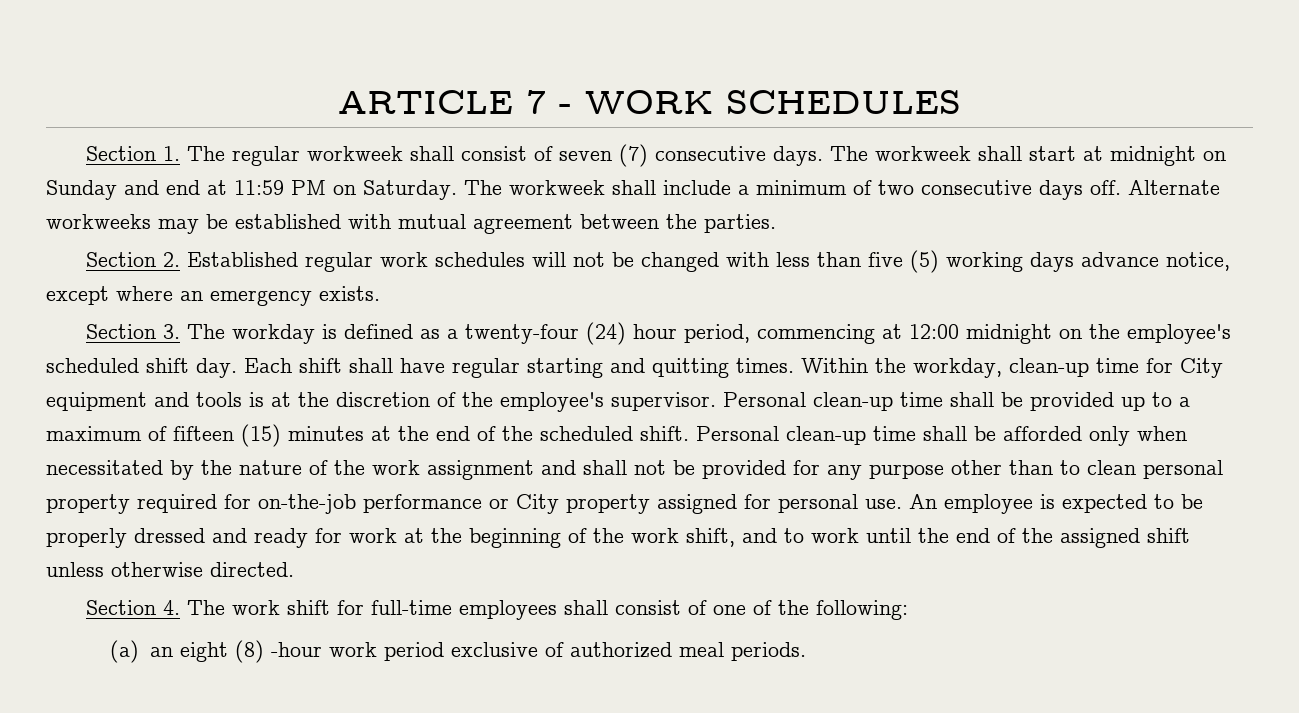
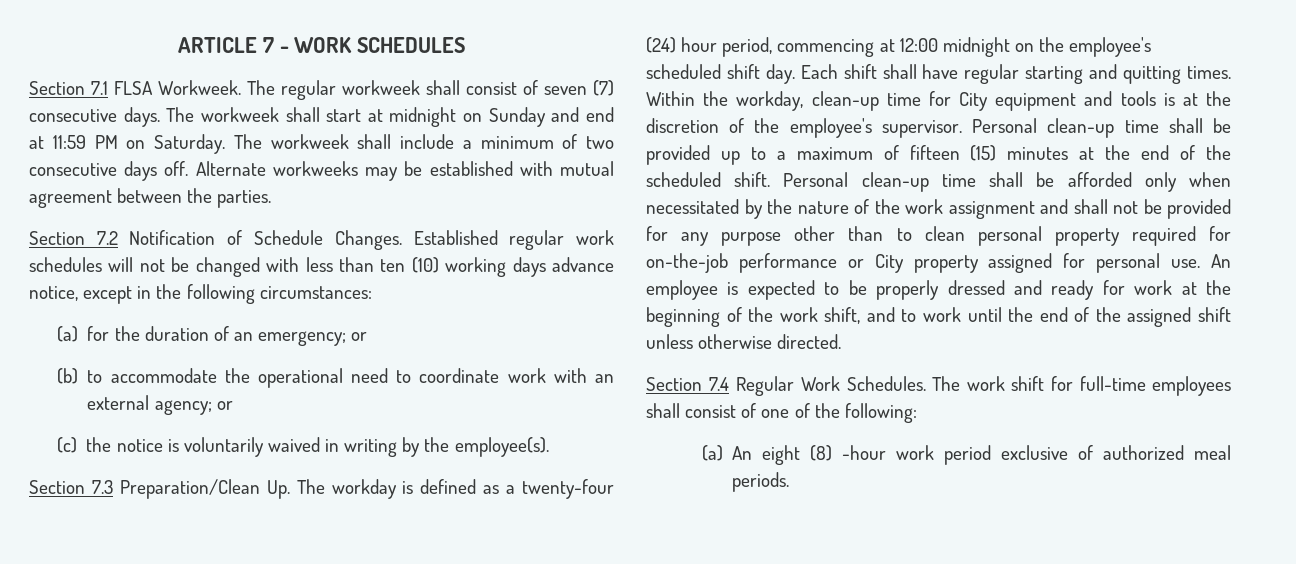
- Section 1. The regular workweek shall consist of seven (7) consecutive days.
+ Section 7.1 FLSA Workweek. The regular workweek shall consist of seven (7) consecutive days.
- Section 2. Established regular work schedules will not be changed with less than five (5) working days advance notice, except where an emergency exists.
- Section 3. The workday is defined as a twenty-four (24) hour period, commencing at 12:00 midnight on the employee's scheduled shift day.
+ Section 7.2 Notification of Schedule Changes. Established regular work schedules will not be changed with less than ten (10) working days advance notice, except in the following circumstances:
+ (a) for the duration of an emergency; or
+ (b) to accommodate the operational need to coordinate work with an external agency; or
+ (c) the notice is voluntarily waived in writing by the employee(s).
+ Section 7.3 Preparation/Clean Up. The workday is defined as a twenty-four (24) hour period, commencing at 12:00 midnight on the employee's scheduled shift day.
- Section 4. The work shift for full-time employees shall consist of one of the following:
+ Section 7.4 Regular Work Schedules. The work shift for full-time employees shall consist of one of the following:
- (a) an eight (8) -hour work period exclusive of authorized meal periods.
+ (a) An eight (8) -hour work period exclusive of authorized meal periods.

